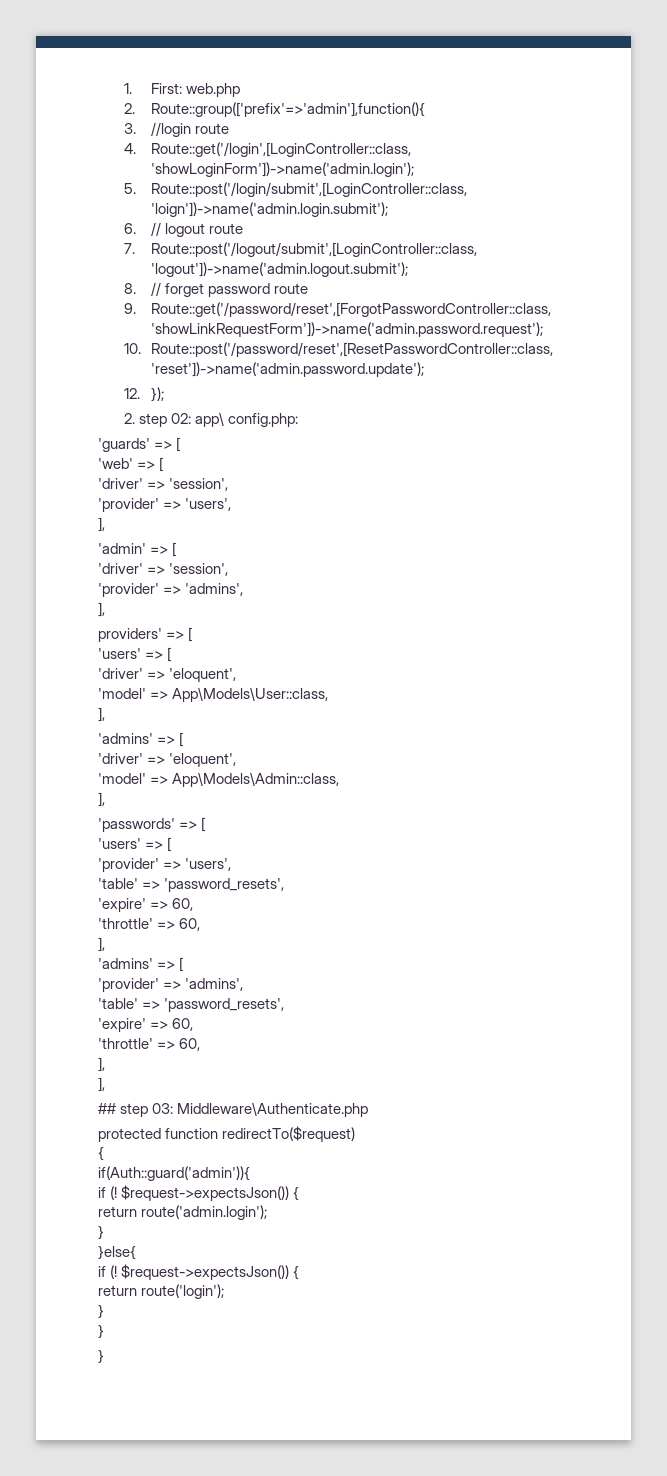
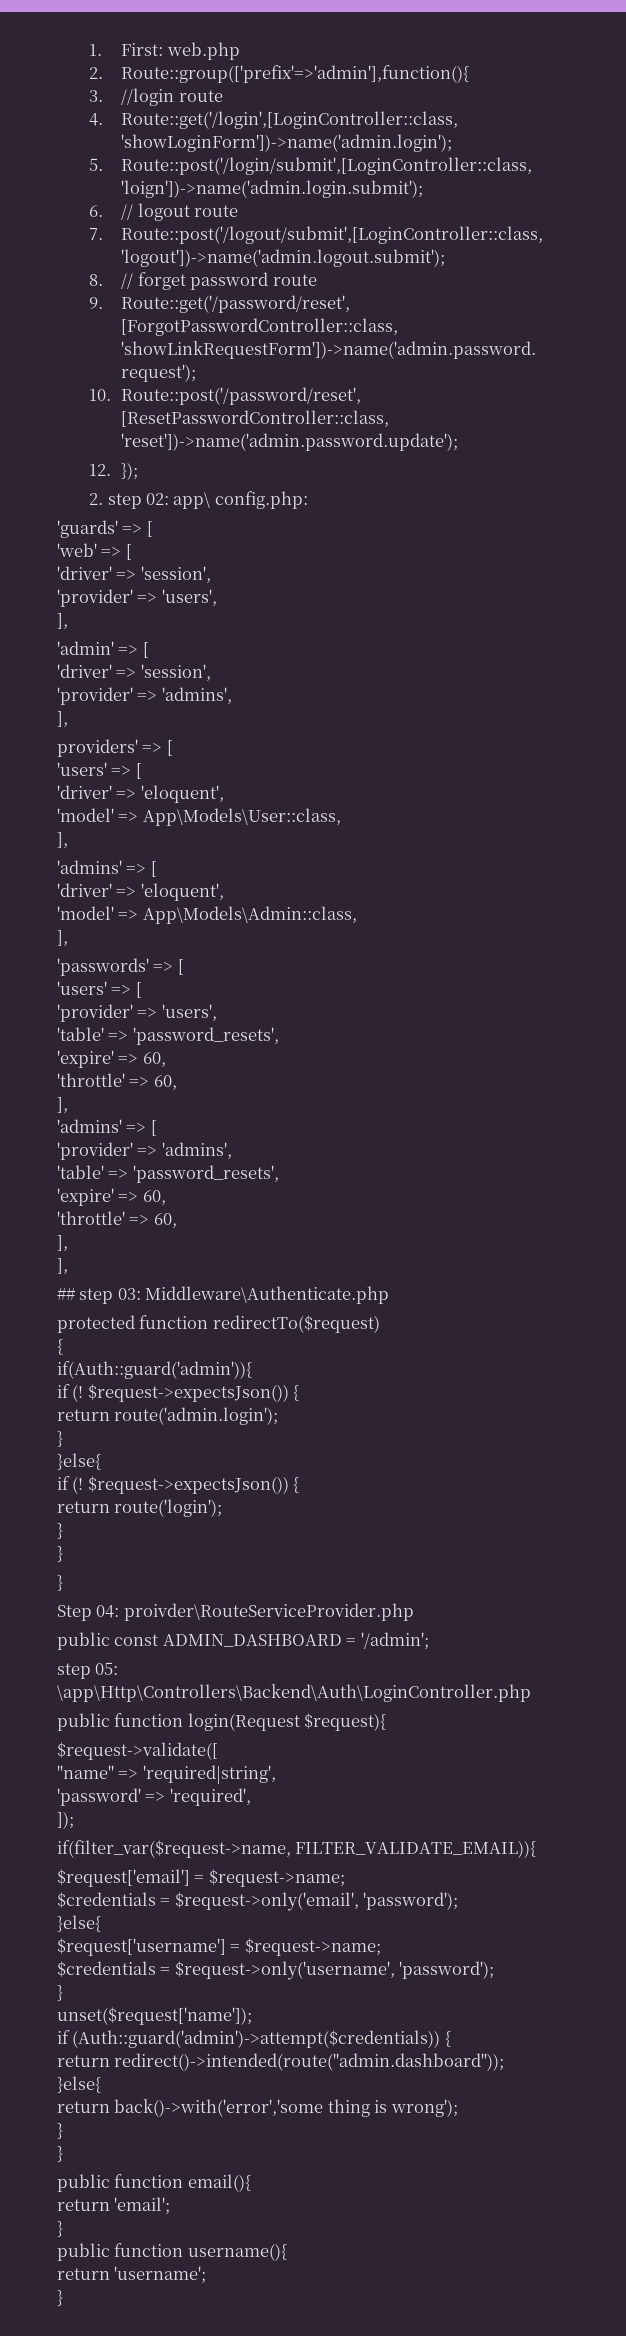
+ Step 04: proivder\RouteServiceProvider.php
+ public const ADMIN_DASHBOARD = '/admin';
+ step 05: \app\Http\Controllers\Backend\Auth\LoginController.php
+ public function login(Request $request){
+ $request->validate([
+ "name" => 'required|string',
+ 'password' => 'required',
+ ]);
+ if(filter_var($request->name, FILTER_VALIDATE_EMAIL)){
+ $request['email'] = $request->name;
+ $credentials = $request->only('email', 'password');
+ }else{
+ $request['username'] = $request->name;
+ $credentials = $request->only('username', 'password');
+ }
+ unset($request['name']);
+ if (Auth::guard('admin')->attempt($credentials)) {
+ return redirect()->intended(route("admin.dashboard"));
+ }else{
+ return back()->with('error','some thing is wrong');
+ }
+ }
+ public function email(){
+ return 'email';
+ }
+ public function username(){
+ return 'username';
+ }

